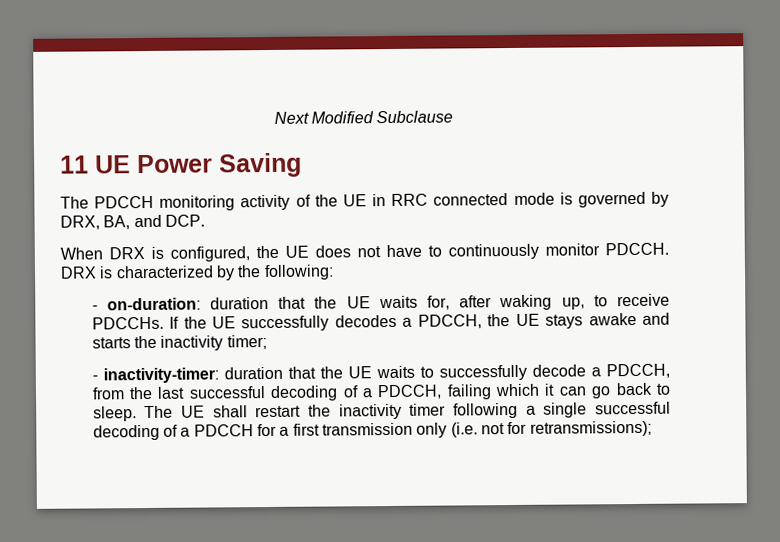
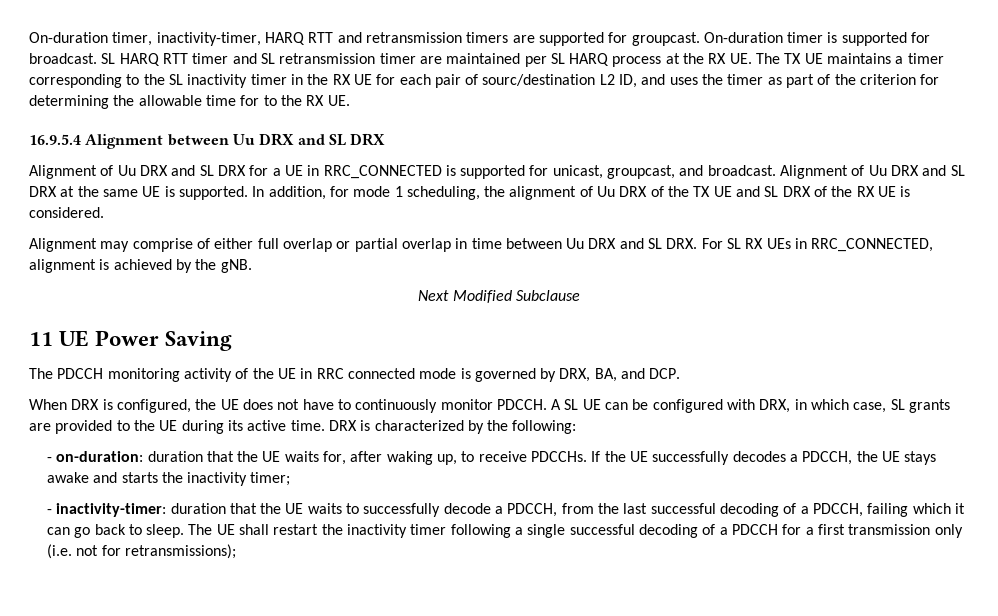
+ On-duration timer, inactivity-timer, HARQ RTT and retransmission timers are supported for groupcast. On-duration timer is supported for broadcast. SL HARQ RTT timer and SL retransmission timer are maintained per SL HARQ process at the RX UE. The TX UE maintains a timer corresponding to the SL inactivity timer in the RX UE for each pair of sourc/destination L2 ID, and uses the timer as part of the criterion for determining the allowable time for to the RX UE.
+ 16.9.5.4 Alignment between Uu DRX and SL DRX
+ Alignment of Uu DRX and SL DRX for a UE in RRC_CONNECTED is supported for unicast, groupcast, and broadcast. Alignment of Uu DRX and SL DRX at the same UE is supported. In addition, for mode 1 scheduling, the alignment of Uu DRX of the TX UE and SL DRX of the RX UE is considered.
+ Alignment may comprise of either full overlap or partial overlap in time between Uu DRX and SL DRX. For SL RX UEs in RRC_CONNECTED, alignment is achieved by the gNB.
+ A SL UE can be configured with DRX, in which case, SL grants are provided to the UE during its active time.

